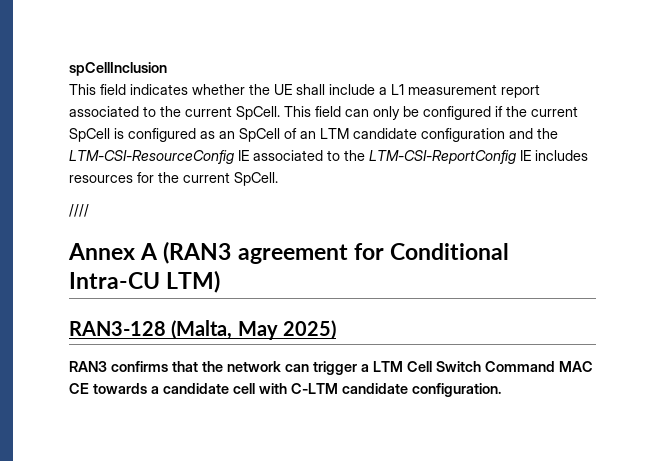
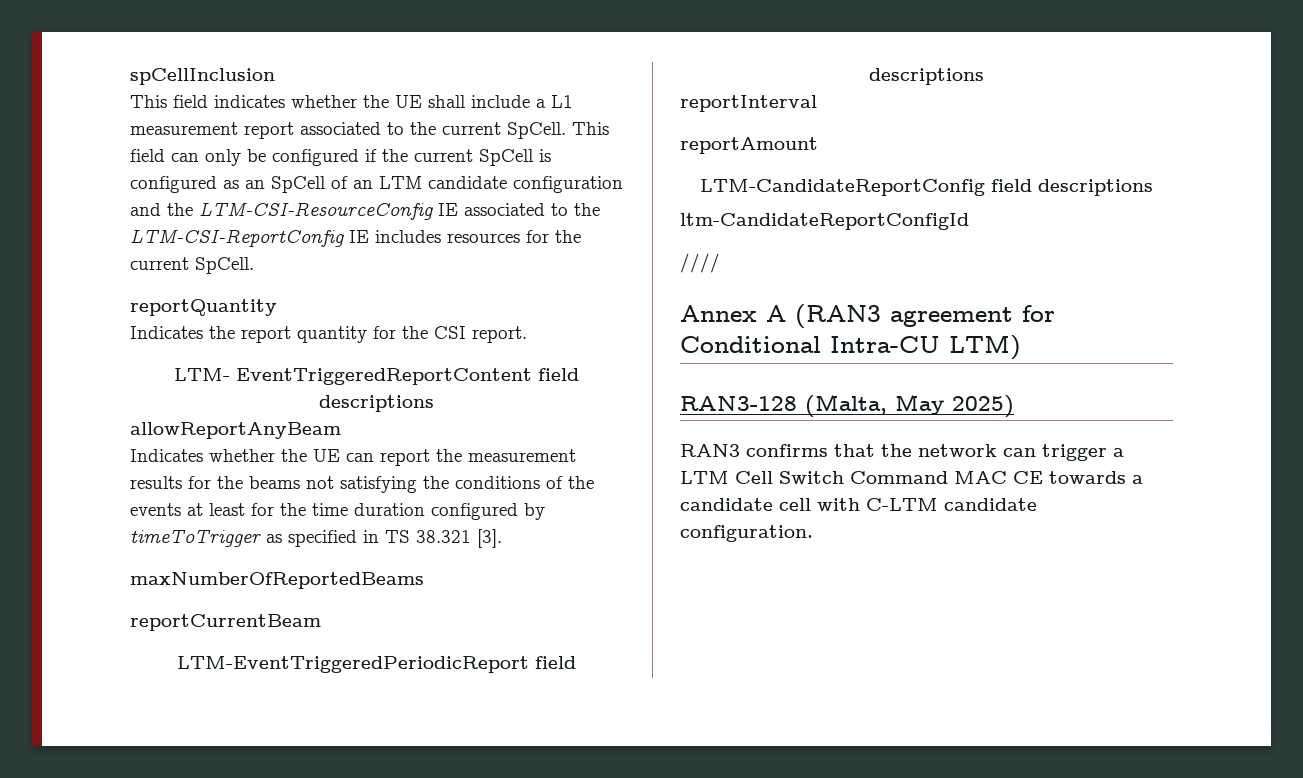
+ reportQuantity
+ Indicates the report quantity for the CSI report.
+ LTM- EventTriggeredReportContent field descriptions
+ allowReportAnyBeam
+ Indicates whether the UE can report the measurement results for the beams not satisfying the conditions of the events at least for the time duration configured by timeToTrigger as specified in TS 38.321 [3].
+ maxNumberOfReportedBeams
+ reportCurrentBeam
+ LTM-EventTriggeredPeriodicReport field descriptions
+ reportInterval
+ reportAmount
+ LTM-CandidateReportConfig field descriptions
+ ltm-CandidateReportConfigId

